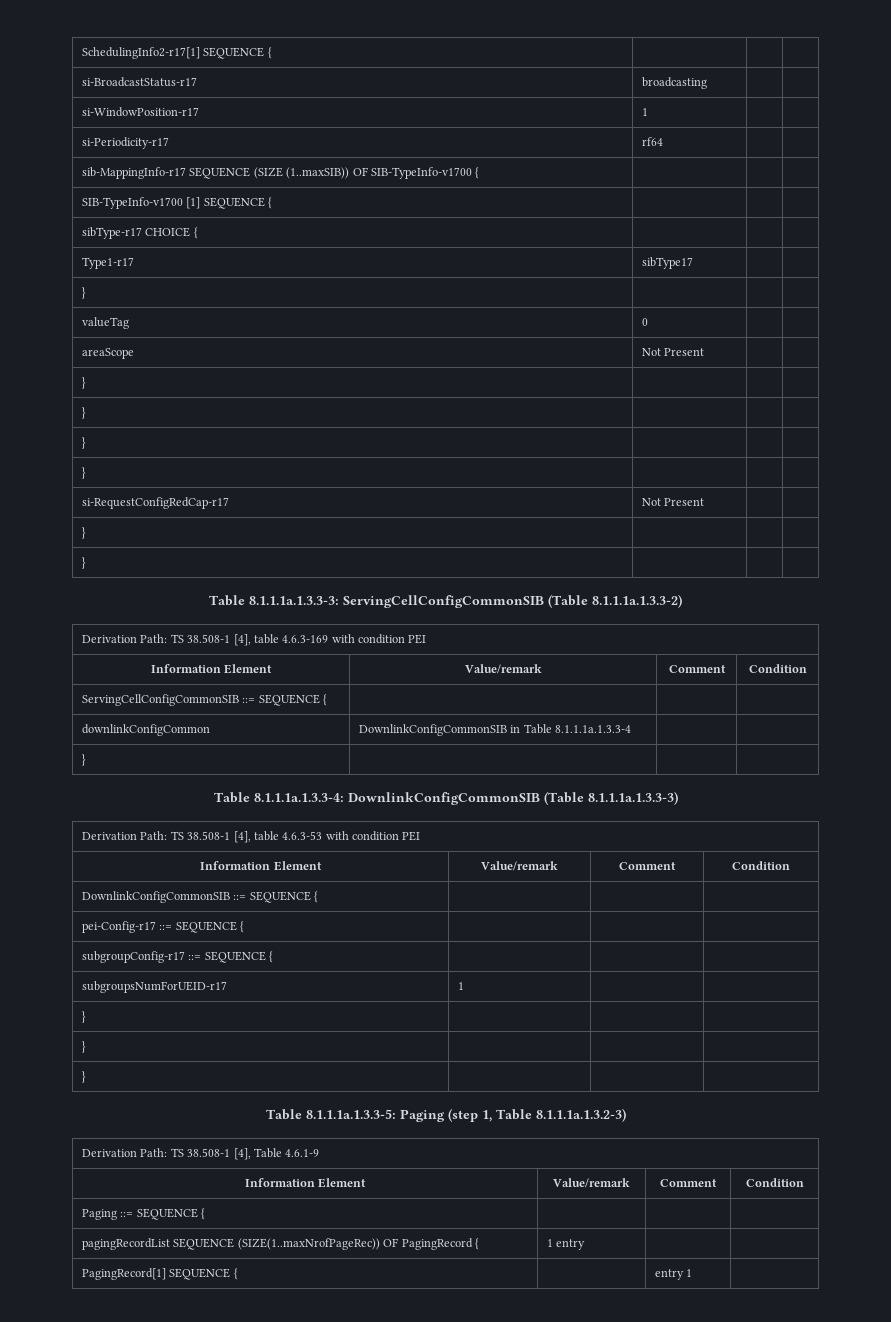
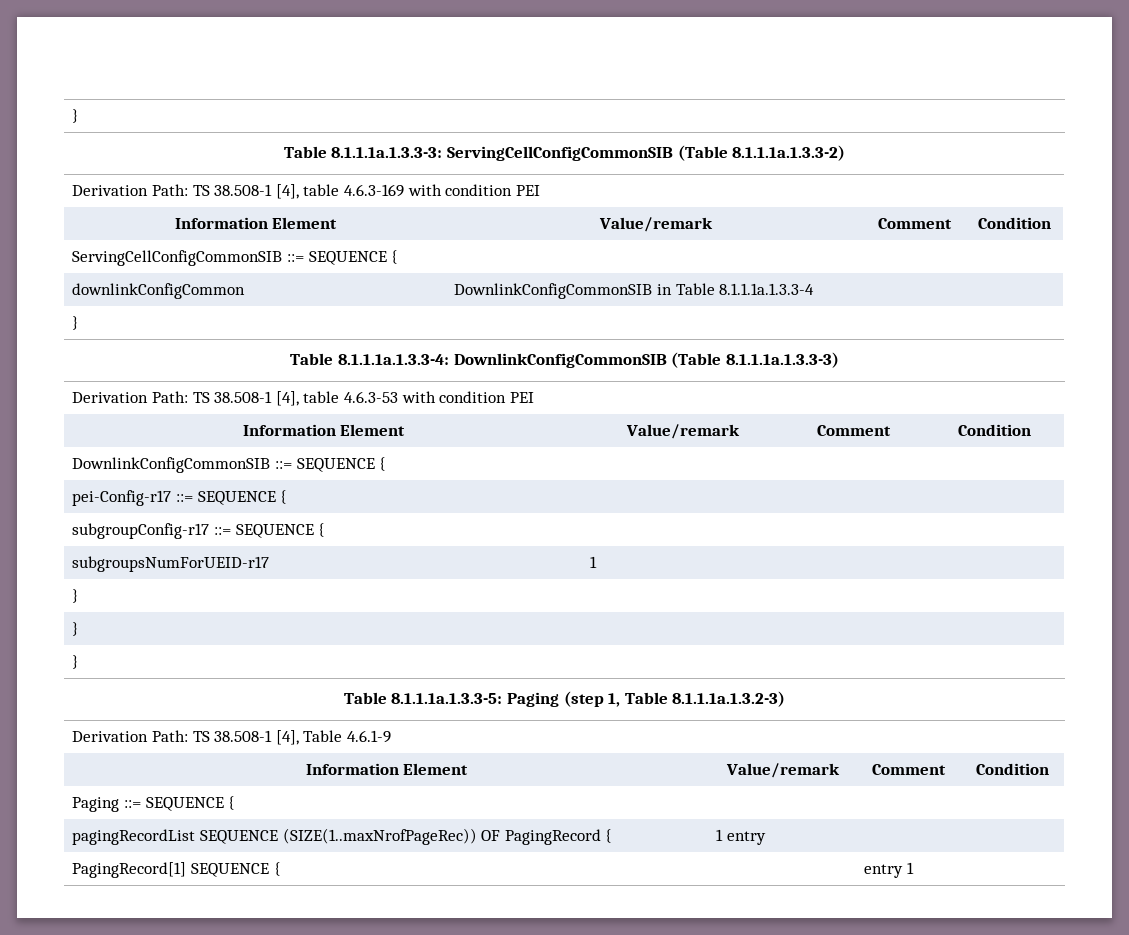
- SchedulingInfo2-r17[1] SEQUENCE { | | |
- si-BroadcastStatus-r17 | broadcasting | |
- si-WindowPosition-r17 | 1 | |
- si-Periodicity-r17 | rf64 | |
- sib-MappingInfo-r17 SEQUENCE (SIZE (1..maxSIB)) OF SIB-TypeInfo-v1700 { | | |
- SIB-TypeInfo-v1700 [1] SEQUENCE { | | |
- sibType-r17 CHOICE { | | |
- Type1-r17 | sibType17 | |
- } | | |
- valueTag | 0 | |
- areaScope | Not Present | |
- } | | |
- } | | |
- } | | |
- } | | |
- si-RequestConfigRedCap-r17 | Not Present | |
- } | | |

